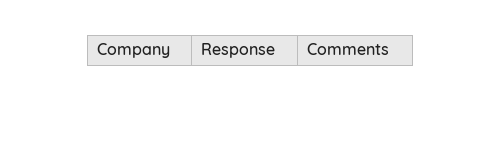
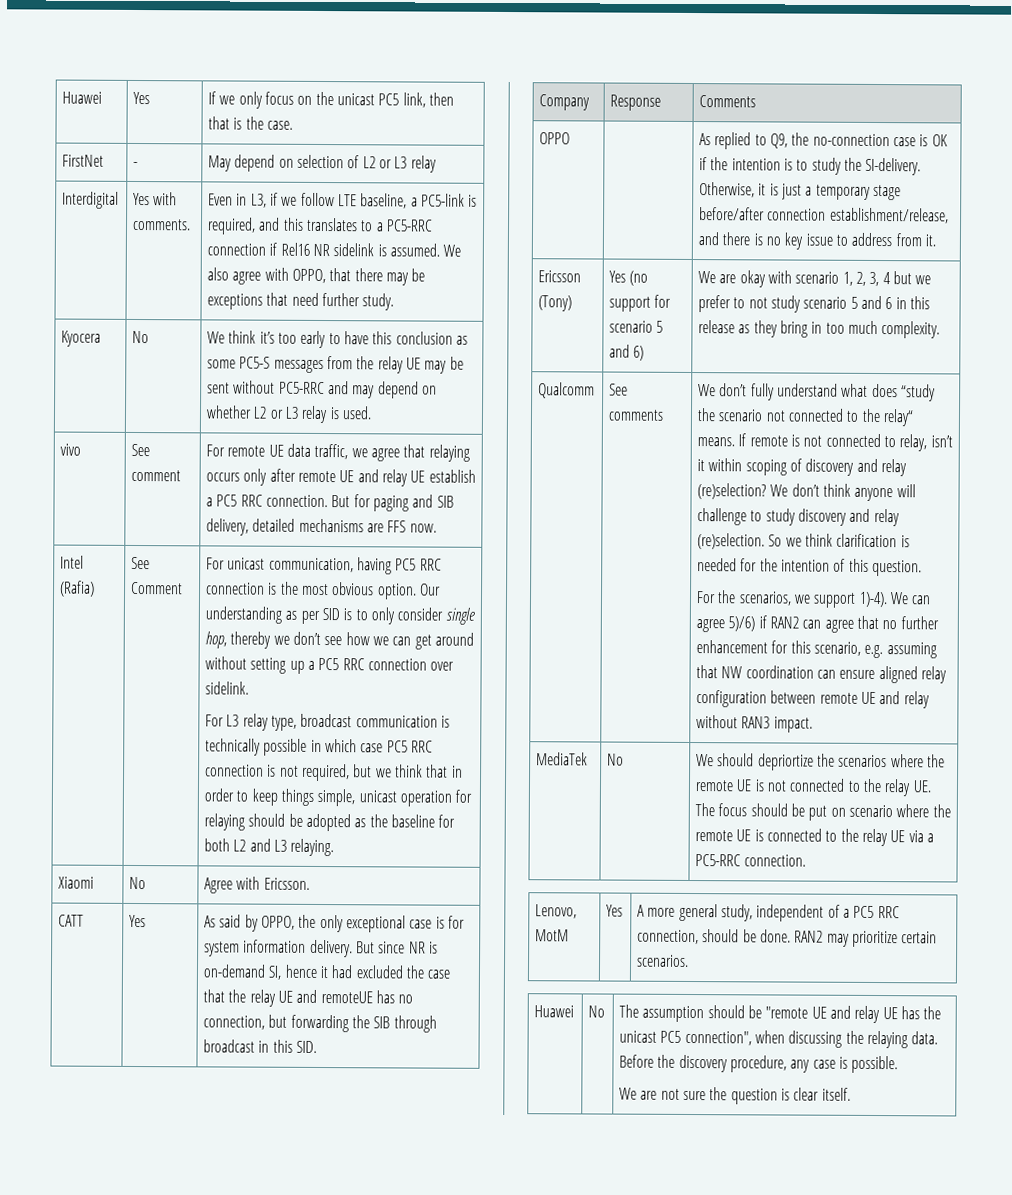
+ Huawei | Yes | If we only focus on the unicast PC5 link, then that is the case.
+ FirstNet | - | May depend on selection of L2 or L3 relay
+ Interdigital | Yes with comments. | Even in L3, if we follow LTE baseline, a PC5-link is required, and this translates to a PC5-RRC connection if Rel16 NR sidelink is assumed. We also agree with OPPO, that there may be exceptions that need further study.
+ Kyocera | No | We think it’s too early to have this conclusion as some PC5-S messages from the relay UE may be sent without PC5-RRC and may depend on whether L2 or L3 relay is used.
+ vivo | See comment | For remote UE data traffic, we agree that relaying occurs only after remote UE and relay UE establish a PC5 RRC connection. But for paging and SIB delivery, detailed mechanisms are FFS now.
+ Intel (Rafia) | See Comment | For unicast communication, having PC5 RRC connection is the most obvious option. Our understanding as per SID is to only consider single hop, thereby we don’t see how we can get around without setting up a PC5 RRC connection over sidelink.
+ For L3 relay type, broadcast communication is technically possible in which case PC5 RRC connection is not required, but we think that in order to keep things simple, unicast operation for relaying should be adopted as the baseline for both L2 and L3 relaying.
+ Xiaomi | No | Agree with Ericsson.
+ CATT | Yes | As said by OPPO, the only exceptional case is for system information delivery. But since NR is on-demand SI, hence it had excluded the case that the relay UE and remoteUE has no connection, but forwarding the SIB through broadcast in this SID.
  Company | Response | Comments
+ OPPO | | As replied to Q9, the no-connection case is OK if the intention is to study the SI-delivery. Otherwise, it is just a temporary stage before/after connection establishment/release, and there is no key issue to address from it.
+ Ericsson (Tony) | Yes (no support for scenario 5 and 6) | We are okay with scenario 1, 2, 3, 4 but we prefer to not study scenario 5 and 6 in this release as they bring in too much complexity.
+ Qualcomm | See comments | We don’t fully understand what does “study the scenario not connected to the relay“ means. If remote is not connected to relay, isn’t it within scoping of discovery and relay (re)selection? We don’t think anyone will challenge to study discovery and relay (re)selection. So we think clarification is needed for the intention of this question.
+ For the scenarios, we support 1)-4). We can agree 5)/6) if RAN2 can agree that no further enhancement for this scenario, e.g. assuming that NW coordination can ensure aligned relay configuration between remote UE and relay without RAN3 impact.
+ MediaTek | No | We should depriortize the scenarios where the remote UE is not connected to the relay UE. The focus should be put on scenario where the remote UE is connected to the relay UE via a PC5-RRC connection.
+ Lenovo, MotM | Yes | A more general study, independent of a PC5 RRC connection, should be done. RAN2 may prioritize certain scenarios.
+ Huawei | No | The assumption should be "remote UE and relay UE has the unicast PC5 connection", when discussing the relaying data. Before the discovery procedure, any case is possible.
+ We are not sure the question is clear itself.

